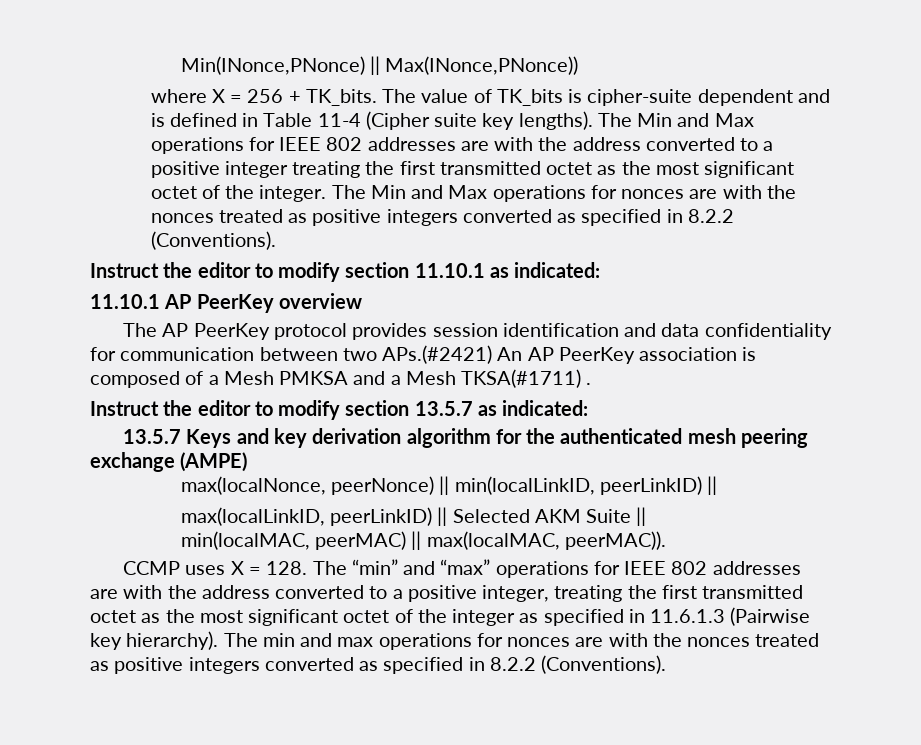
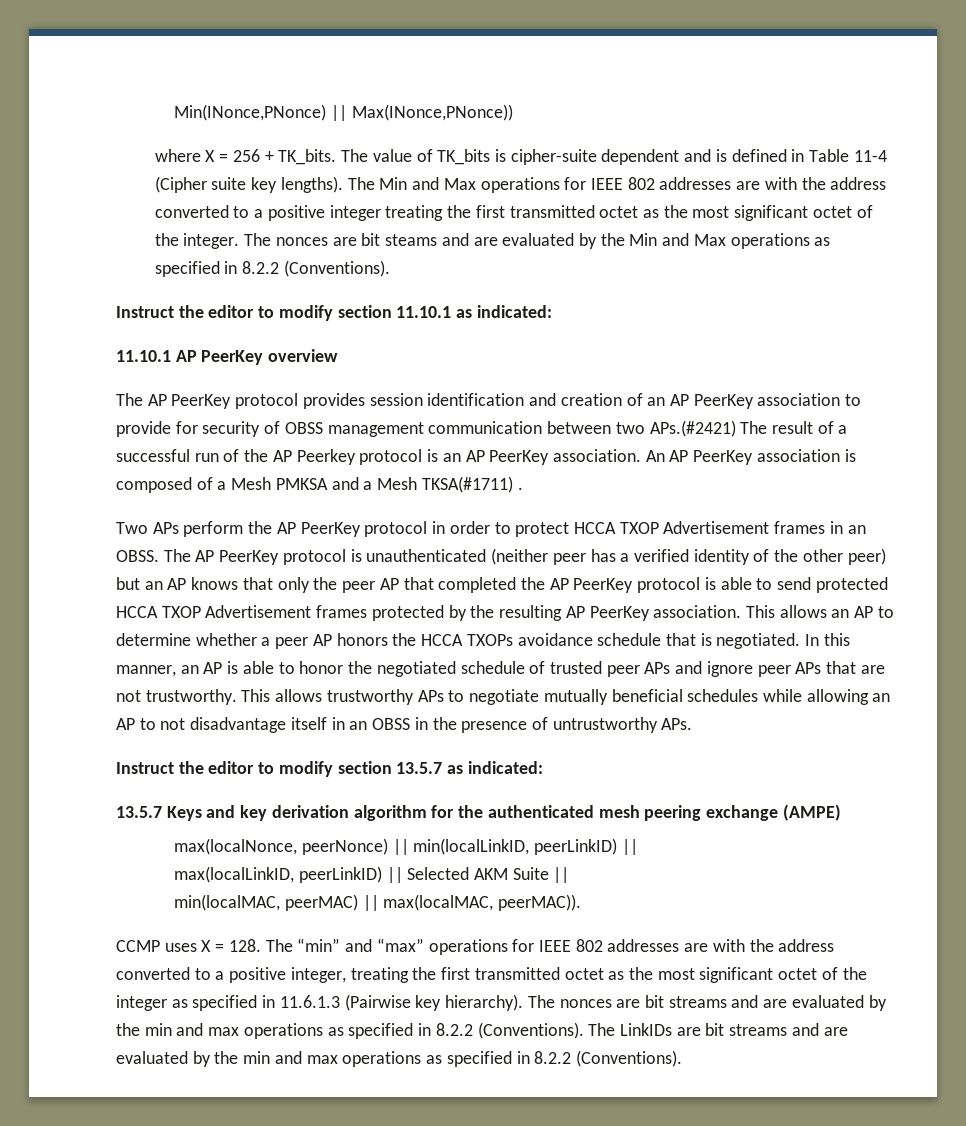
- The Min and Max operations for nonces are with the nonces treated as positive integers converted as specified in 8.2.2 (Conventions).
+ The nonces are bit steams and are evaluated by the Min and Max operations as specified in 8.2.2 (Conventions).
- The AP PeerKey protocol provides session identification and data confidentiality for communication between two APs.(#2421) An AP PeerKey association is composed of a Mesh PMKSA and a Mesh TKSA(#1711) .
+ The AP PeerKey protocol provides session identification and creation of an AP PeerKey association to provide for security of OBSS management communication between two APs.(#2421) The result of a successful run of the AP Peerkey protocol is an AP PeerKey association. An AP PeerKey association is composed of a Mesh PMKSA and a Mesh TKSA(#1711) .
+ Two APs perform the AP PeerKey protocol in order to protect HCCA TXOP Advertisement frames in an OBSS. The AP PeerKey protocol is unauthenticated (neither peer has a verified identity of the other peer) but an AP knows that only the peer AP that completed the AP PeerKey protocol is able to send protected HCCA TXOP Advertisement frames protected by the resulting AP PeerKey association. This allows an AP to determine whether a peer AP honors the HCCA TXOPs avoidance schedule that is negotiated. In this manner, an AP is able to honor the negotiated schedule of trusted peer APs and ignore peer APs that are not trustworthy. This allows trustworthy APs to negotiate mutually beneficial schedules while allowing an AP to not disadvantage itself in an OBSS in the presence of untrustworthy APs.
- The min and max operations for nonces are with the nonces treated as positive integers converted as specified in 8.2.2 (Conventions).
+ The nonces are bit streams and are evaluated by the min and max operations as specified in 8.2.2 (Conventions). The LinkIDs are bit streams and are evaluated by the min and max operations as specified in 8.2.2 (Conventions).

